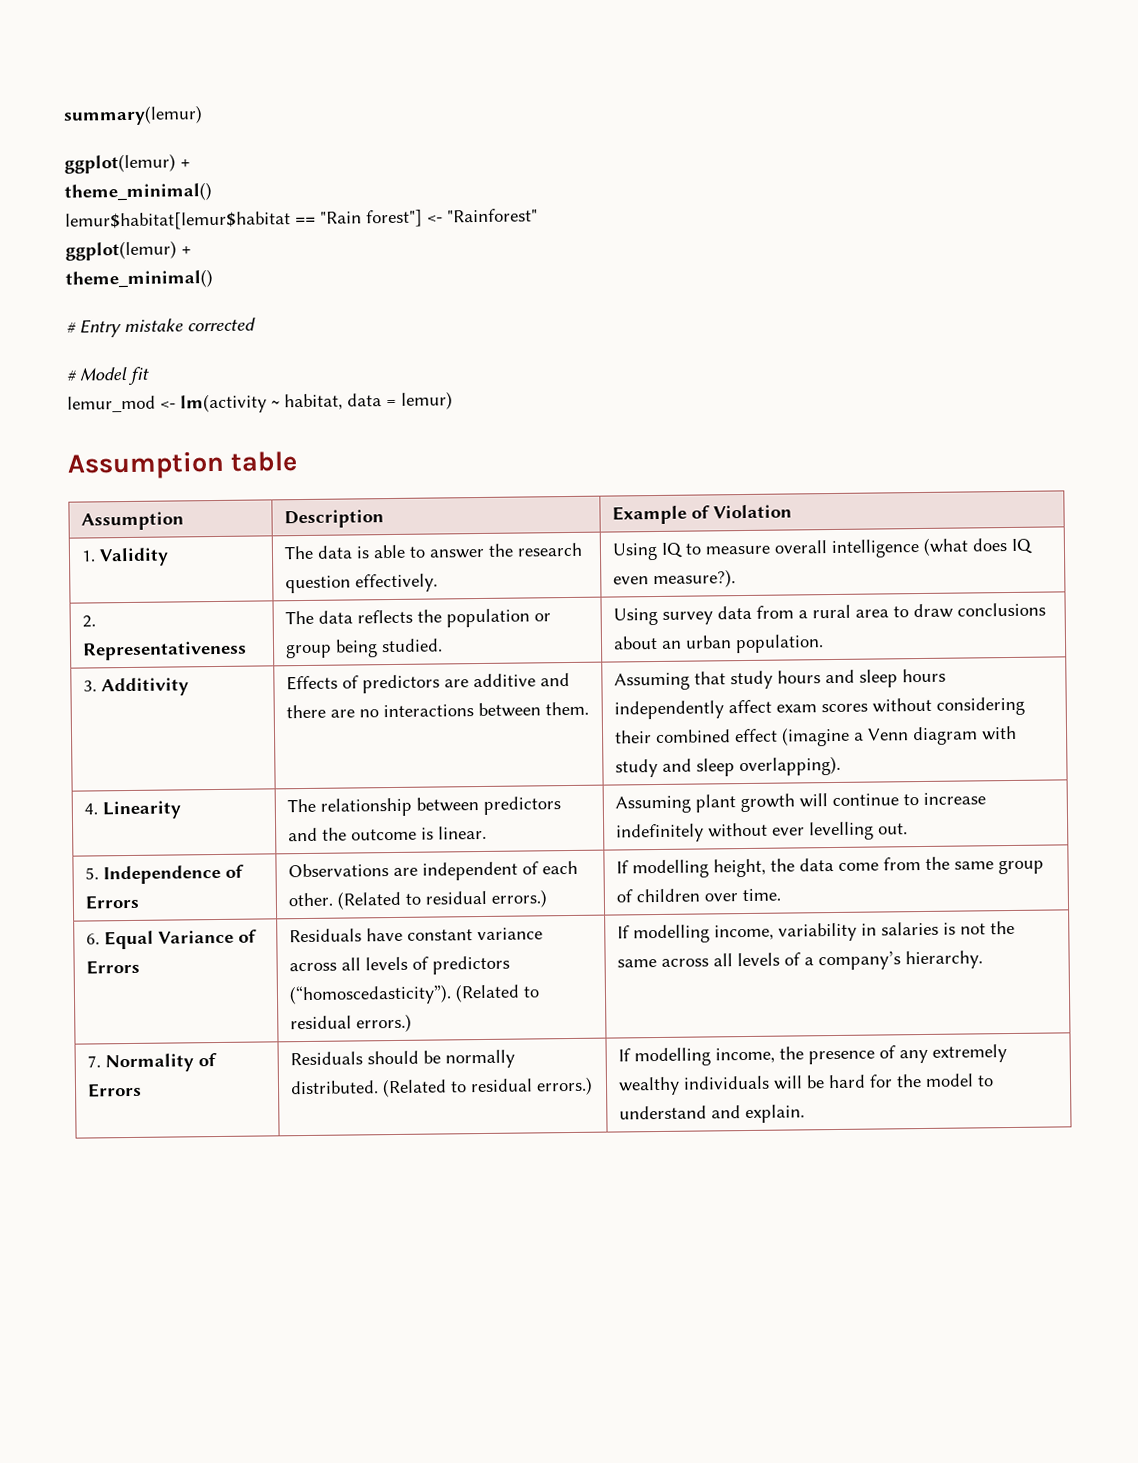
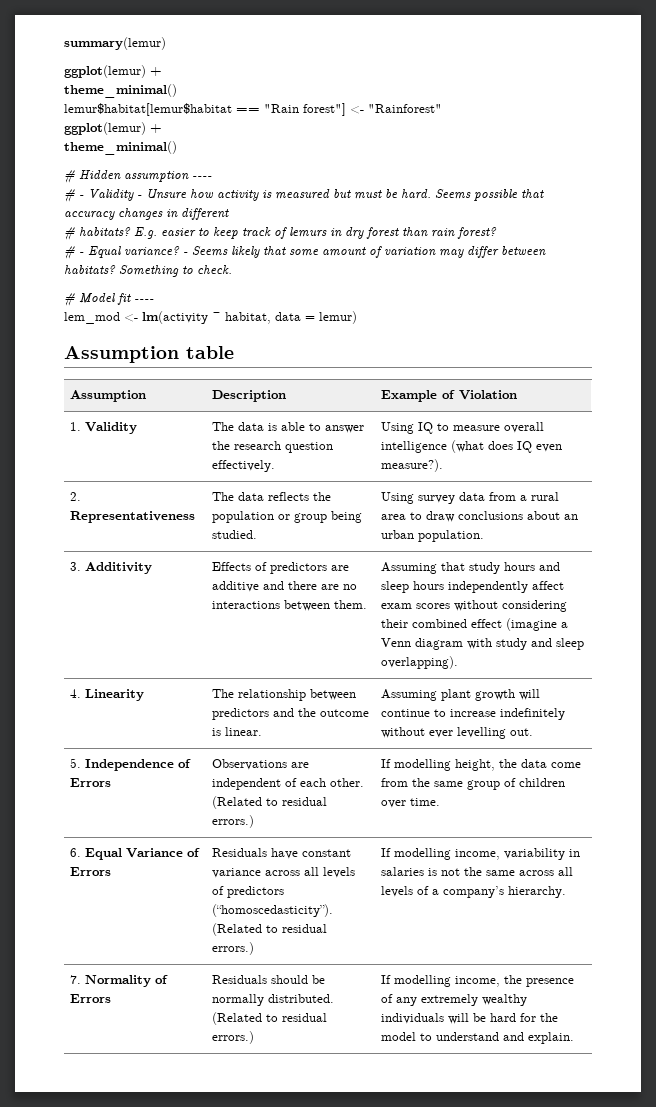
- # Entry mistake corrected
+ # Hidden assumption ----
+ # - Validity - Unsure how activity is measured but must be hard. Seems possible that accuracy changes in different
+ # habitats? E.g. easier to keep track of lemurs in dry forest than rain forest?
+ # - Equal variance? - Seems likely that some amount of variation may differ between habitats? Something to check.
- # Model fit
- lemur_mod <- lm(activity ~ habitat, data = lemur)
+ # Model fit ----
+ lem_mod <- lm(activity ~ habitat, data = lemur)

